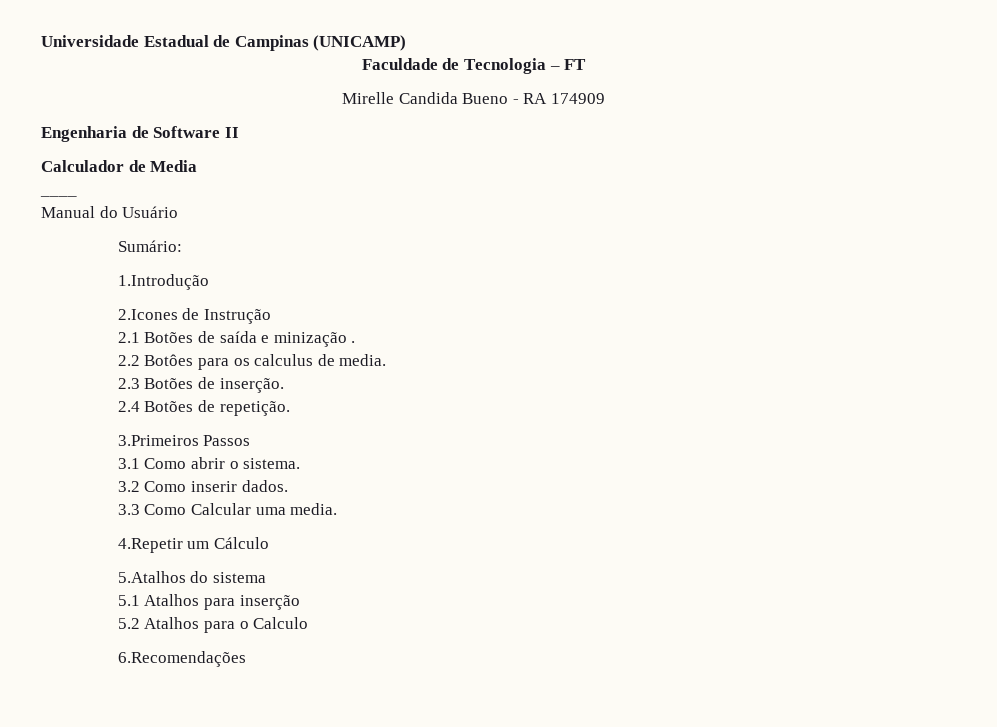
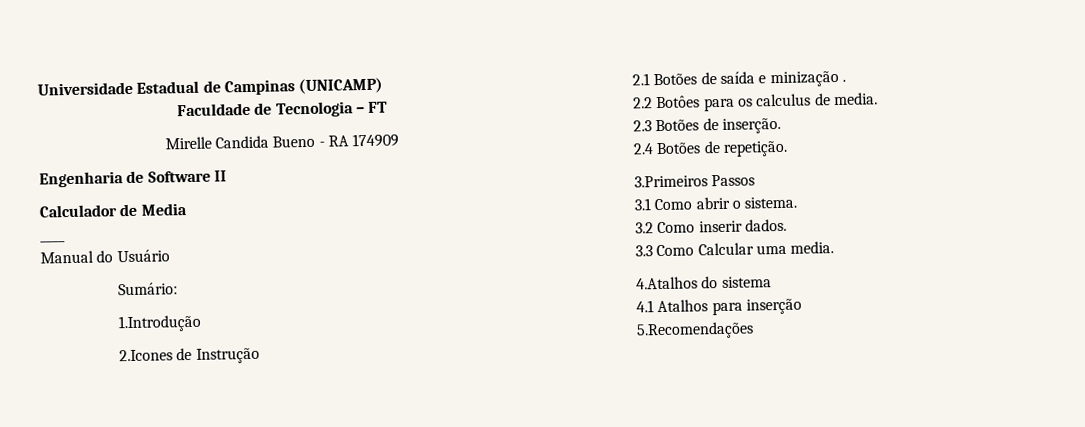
- 4.Repetir um Cálculo
- 5.Atalhos do sistema
+ 4.Atalhos do sistema
- 5.1 Atalhos para inserção
+ 4.1 Atalhos para inserção
- 5.2 Atalhos para o Calculo
- 6.Recomendações
+ 5.Recomendações

